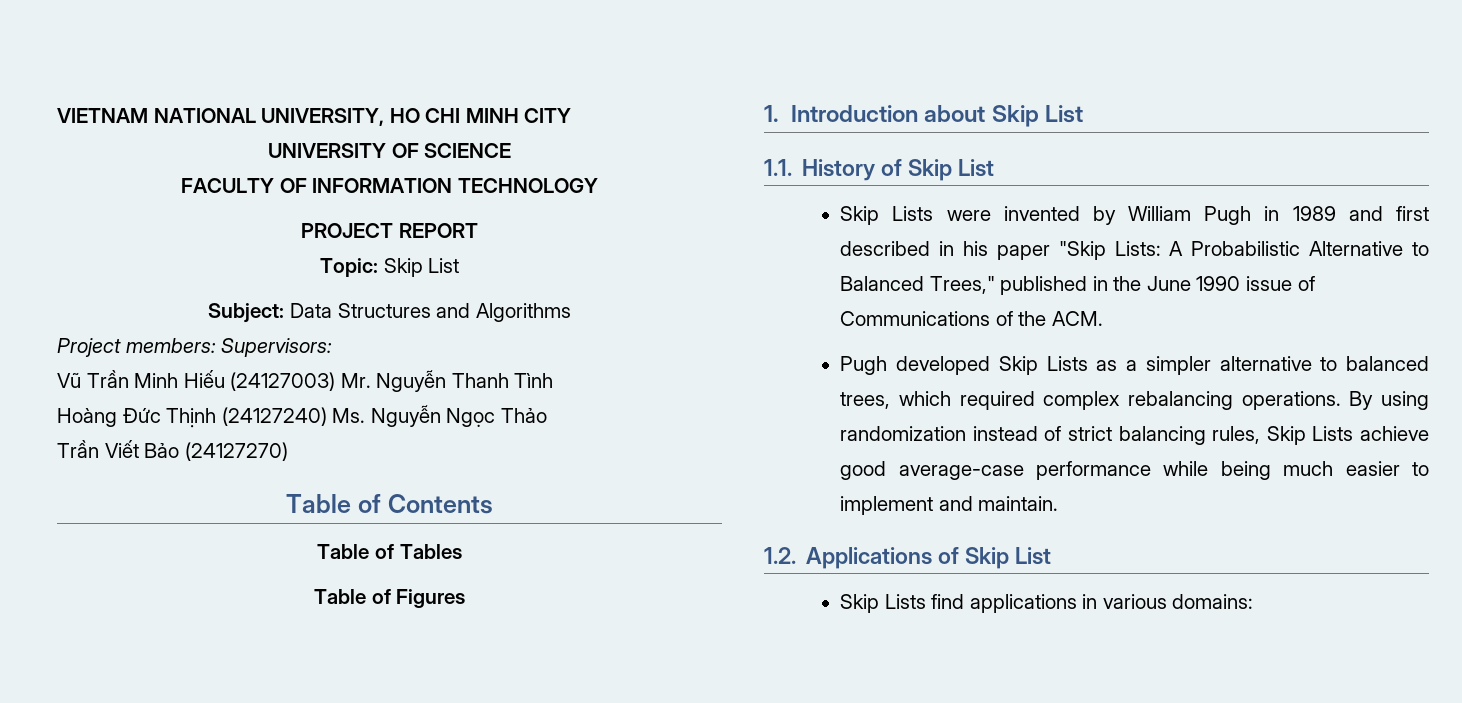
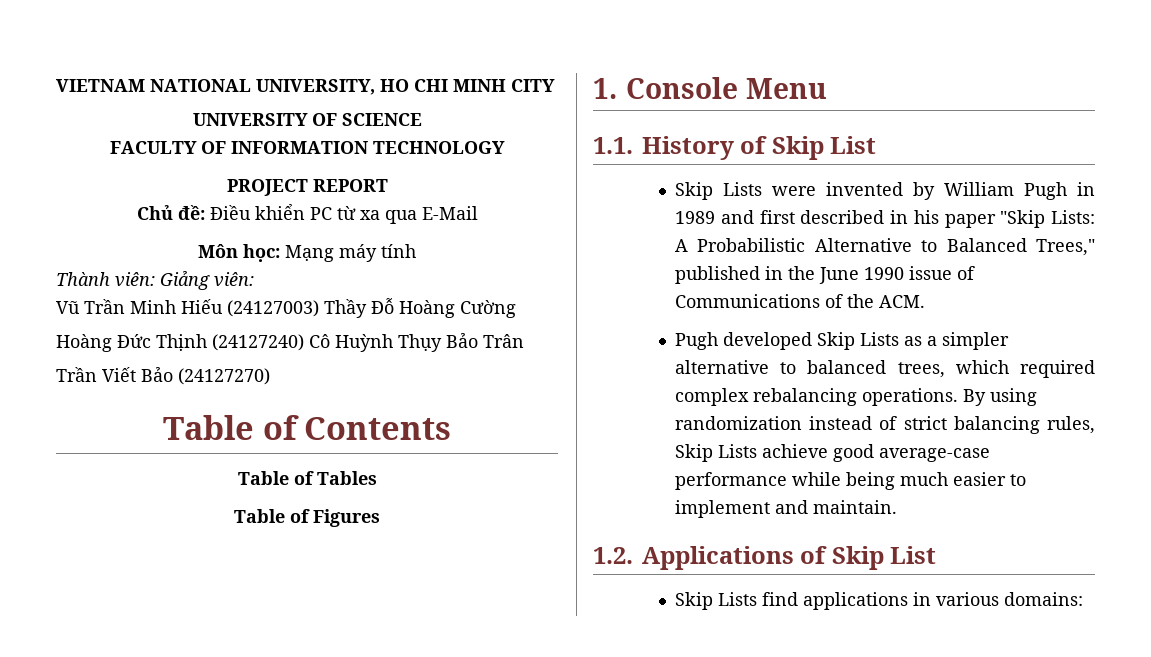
- Topic: Skip List
- Subject: Data Structures and Algorithms
- Project members: Supervisors:
+ Chủ đề: Điều khiển PC từ xa qua E-Mail
+ Môn học: Mạng máy tính
+ Thành viên: Giảng viên:
- Vũ Trần Minh Hiếu (24127003) Mr. Nguyễn Thanh Tình
+ Vũ Trần Minh Hiếu (24127003) Thầy Đỗ Hoàng Cường
- Hoàng Đức Thịnh (24127240) Ms. Nguyễn Ngọc Thảo
+ Hoàng Đức Thịnh (24127240) Cô Huỳnh Thụy Bảo Trân
- 1. Introduction about Skip List
+ 1. Console Menu

